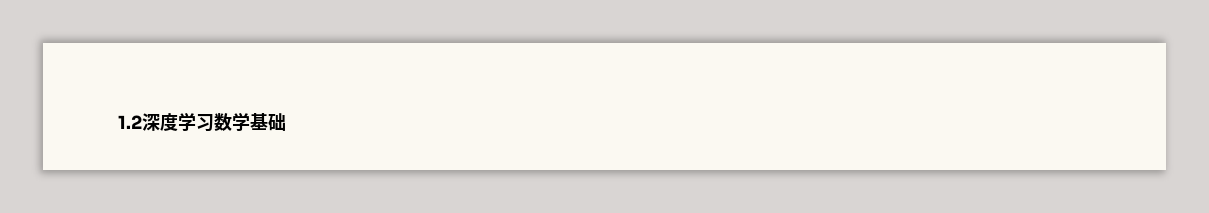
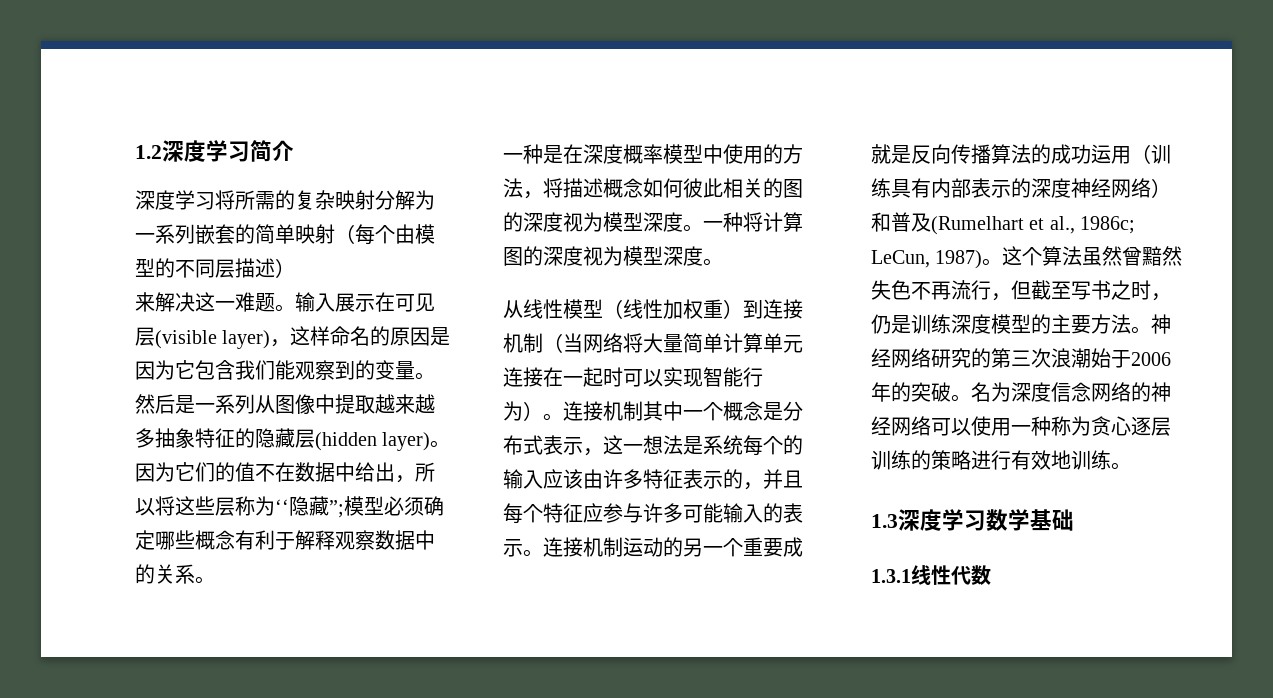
- 1.2深度学习数学基础
+ 1.2深度学习简介
+ 深度学习将所需的复杂映射分解为一系列嵌套的简单映射（每个由模型的不同层描述）
+ 来解决这一难题。输入展示在可见层(visible layer)，这样命名的原因是因为它包含我们能观察到的变量。然后是一系列从图像中提取越来越多抽象特征的隐藏层(hidden layer)。因为它们的值不在数据中给出，所以将这些层称为‘‘隐藏”;模型必须确定哪些概念有利于解释观察数据中的关系。
+ 一种是在深度概率模型中使用的方法，将描述概念如何彼此相关的图的深度视为模型深度。一种将计算图的深度视为模型深度。
+ 从线性模型（线性加权重）到连接机制（当网络将大量简单计算单元连接在一起时可以实现智能行为）。连接机制其中一个概念是分布式表示，这一想法是系统每个的输入应该由许多特征表示的，并且每个特征应参与许多可能输入的表示。连接机制运动的另一个重要成就是反向传播算法的成功运用（训练具有内部表示的深度神经网络）和普及(Rumelhart et al., 1986c; LeCun, 1987)。这个算法虽然曾黯然失色不再流行，但截至写书之时，仍是训练深度模型的主要方法。神经网络研究的第三次浪潮始于2006年的突破。名为深度信念网络的神经网络可以使用一种称为贪心逐层训练的策略进行有效地训练。
+ 1.3深度学习数学基础
+ 1.3.1线性代数

